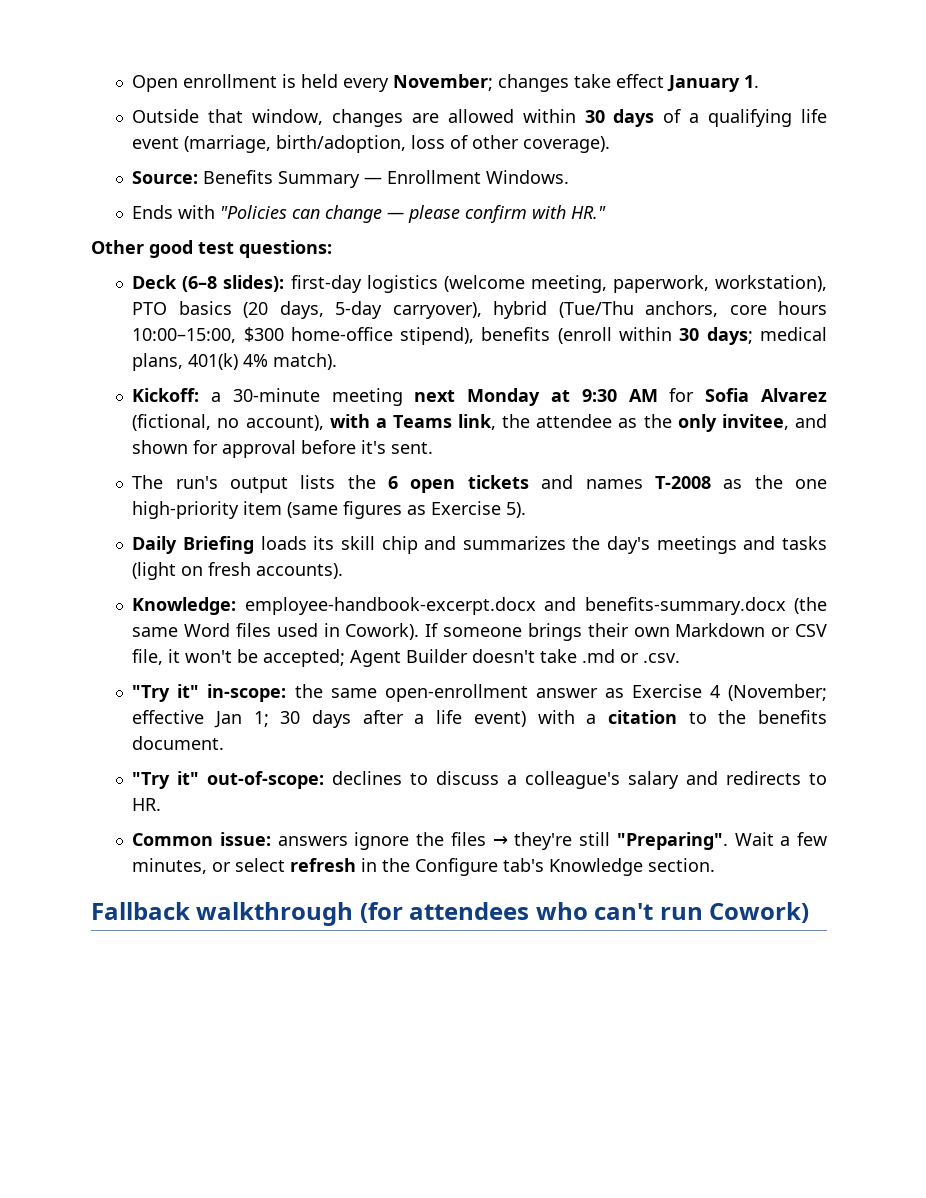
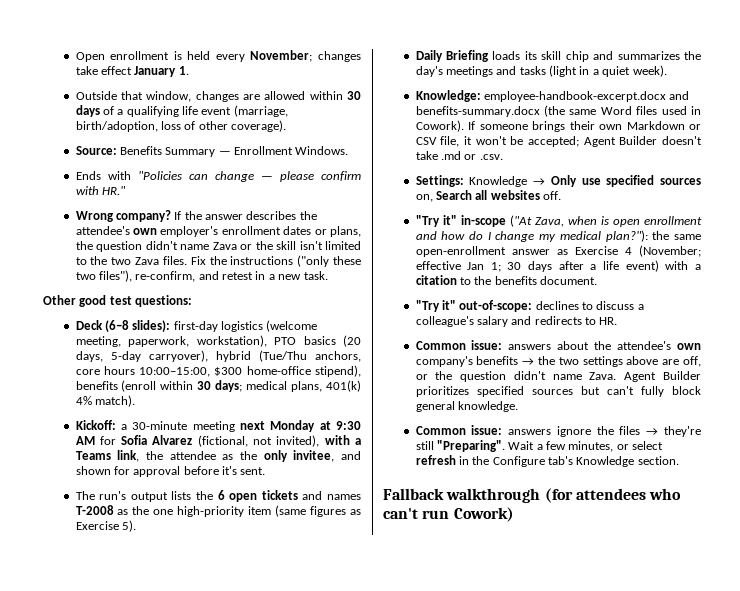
+ Wrong company? If the answer describes the attendee's own employer's enrollment dates or plans, the question didn't name Zava or the skill isn't limited to the two Zava files. Fix the instructions ("only these two files"), re-confirm, and retest in a new task.
- Kickoff: a 30-minute meeting next Monday at 9:30 AM for Sofia Alvarez (fictional, no account), with a Teams link, the attendee as the only invitee, and shown for approval before it's sent.
+ Kickoff: a 30-minute meeting next Monday at 9:30 AM for Sofia Alvarez (fictional, not invited), with a Teams link, the attendee as the only invitee, and shown for approval before it's sent.
- Daily Briefing loads its skill chip and summarizes the day's meetings and tasks (light on fresh accounts).
+ Daily Briefing loads its skill chip and summarizes the day's meetings and tasks (light in a quiet week).
- "Try it" in-scope: the same open-enrollment answer as Exercise 4 (November; effective Jan 1; 30 days after a life event) with a citation to the benefits document.
+ Settings: Knowledge → Only use specified sources on, Search all websites off.
+ "Try it" in-scope ("At Zava, when is open enrollment and how do I change my medical plan?"): the same open-enrollment answer as Exercise 4 (November; effective Jan 1; 30 days after a life event) with a citation to the benefits document.
+ Common issue: answers about the attendee's own company's benefits → the two settings above are off, or the question didn't name Zava. Agent Builder prioritizes specified sources but can't fully block general knowledge.

